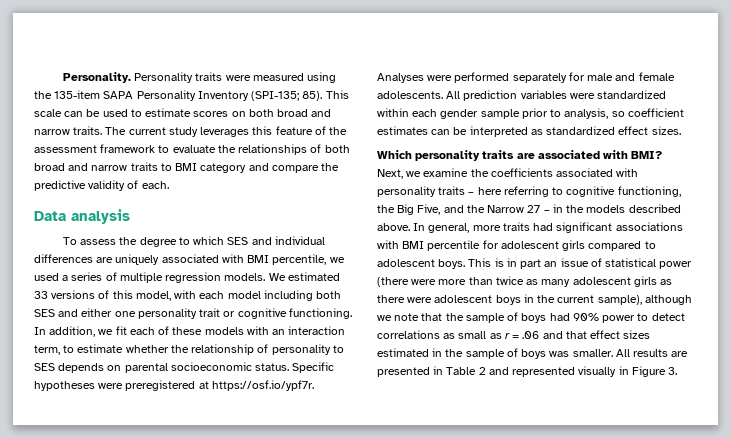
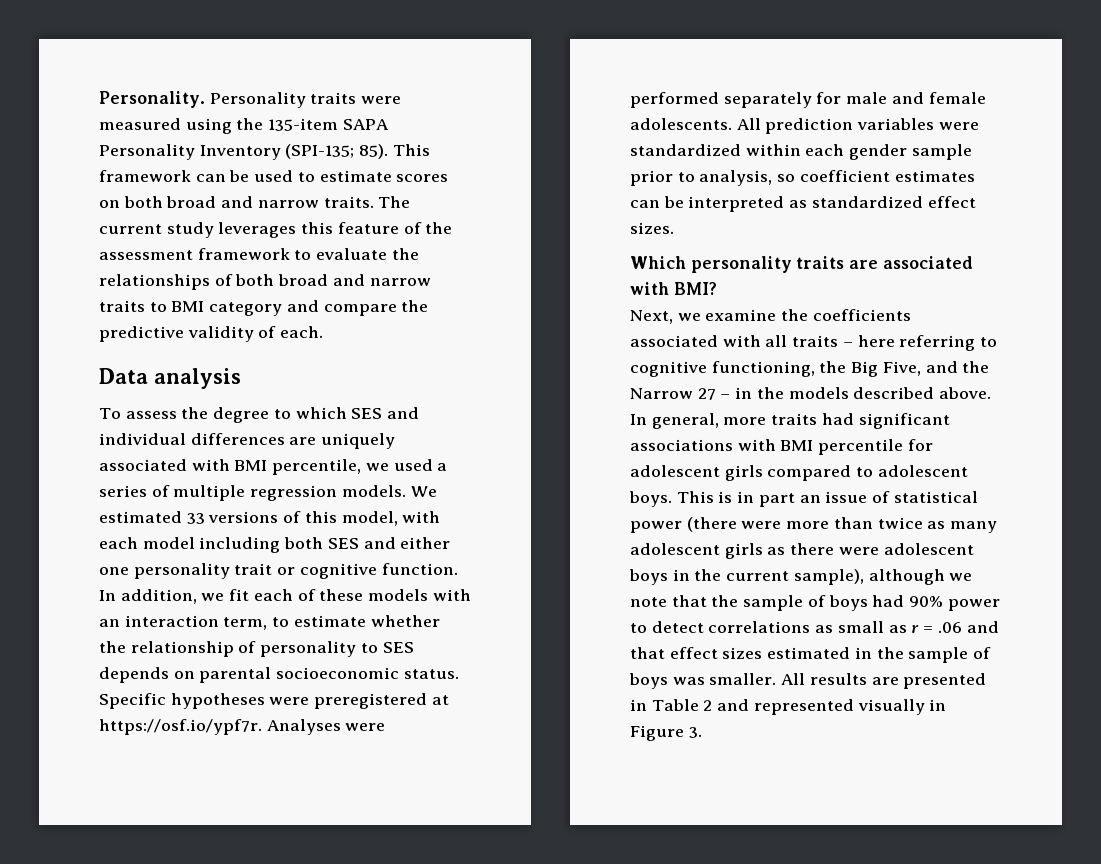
- This scale can be used to estimate scores on both broad and narrow traits.
+ This framework can be used to estimate scores on both broad and narrow traits.
- We estimated 33 versions of this model, with each model including both SES and either one personality trait or cognitive functioning.
+ We estimated 33 versions of this model, with each model including both SES and either one personality trait or cognitive function.
- Next, we examine the coefficients associated with personality traits – here referring to cognitive functioning, the Big Five, and the Narrow 27 – in the models described above.
+ Next, we examine the coefficients associated with all traits – here referring to cognitive functioning, the Big Five, and the Narrow 27 – in the models described above.

